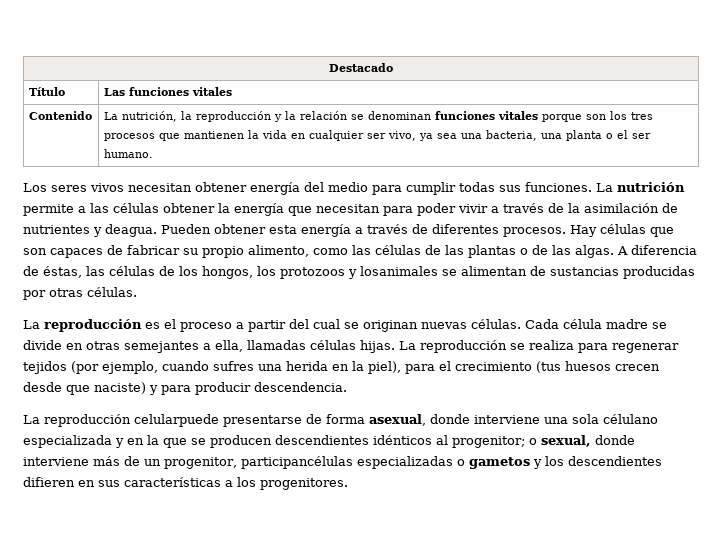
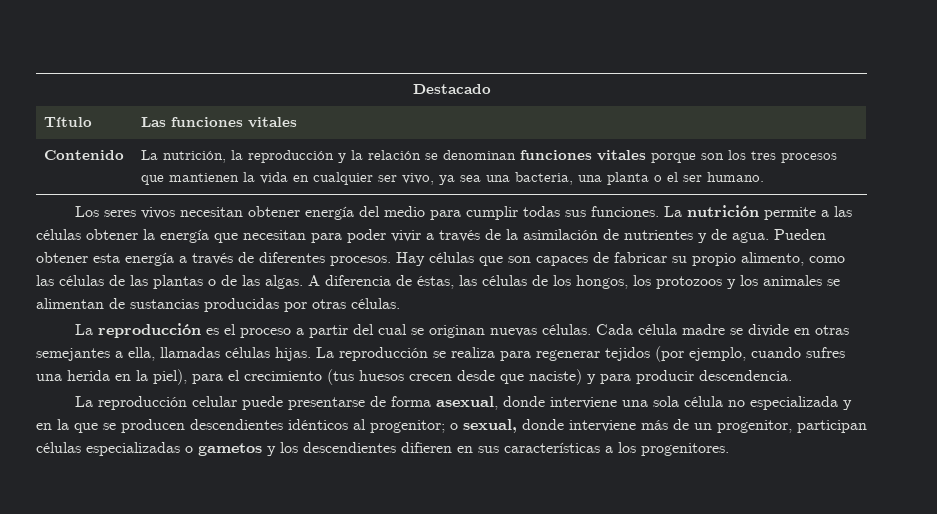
- La nutrición permite a las células obtener la energía que necesitan para poder vivir a través de la asimilación de nutrientes y deagua.
+ La nutrición permite a las células obtener la energía que necesitan para poder vivir a través de la asimilación de nutrientes y de agua.
- A diferencia de éstas, las células de los hongos, los protozoos y losanimales se alimentan de sustancias producidas por otras células.
+ A diferencia de éstas, las células de los hongos, los protozoos y los animales se alimentan de sustancias producidas por otras células.
- La reproducción celularpuede presentarse de forma asexual, donde interviene una sola célulano especializada y en la que se producen descendientes idénticos al progenitor; o sexual, donde interviene más de un progenitor, participancélulas especializadas o gametos y los descendientes difieren en sus características a los progenitores.
+ La reproducción celular puede presentarse de forma asexual, donde interviene una sola célula no especializada y en la que se producen descendientes idénticos al progenitor; o sexual, donde interviene más de un progenitor, participan células especializadas o gametos y los descendientes difieren en sus características a los progenitores.

